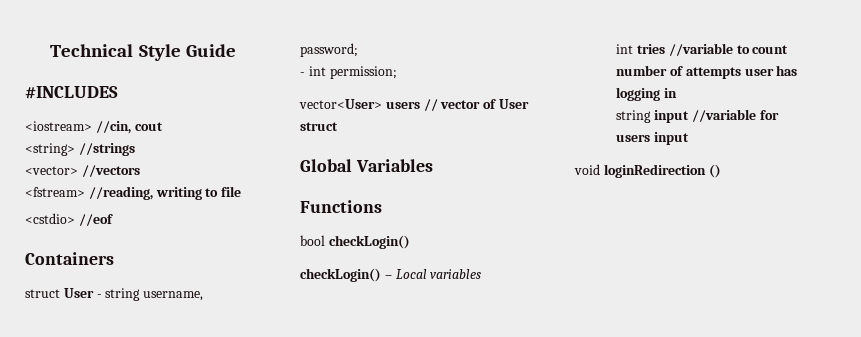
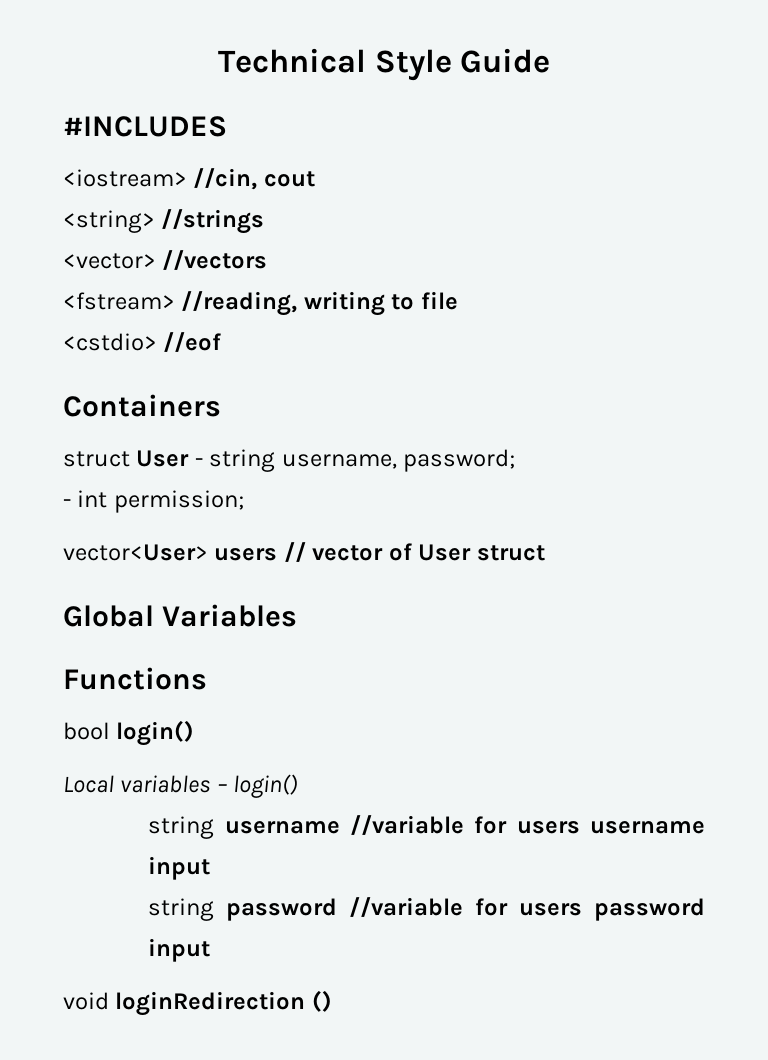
- bool checkLogin()
- checkLogin() – Local variables
- int tries //variable to count number of attempts user has logging in
- string input //variable for users input
+ bool login()
+ Local variables – login()
+ string username //variable for users username input
+ string password //variable for users password input

